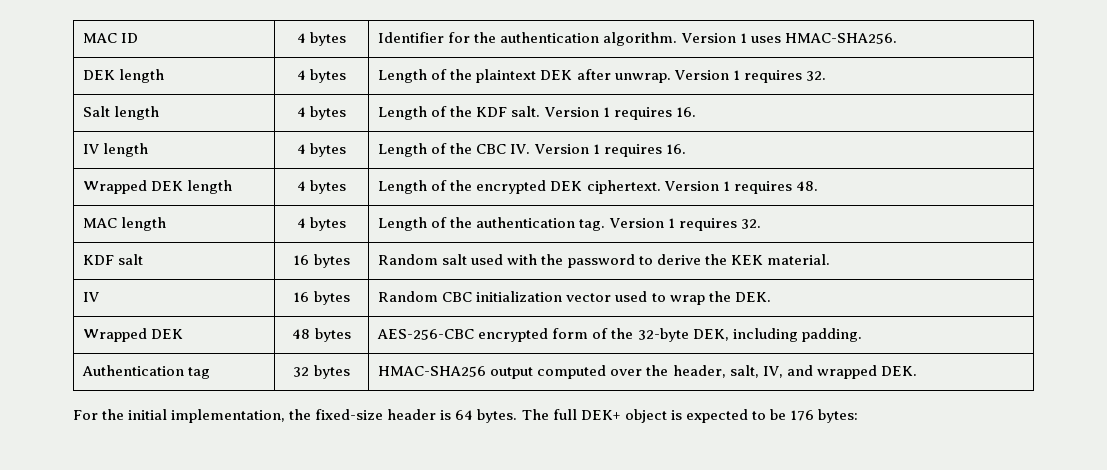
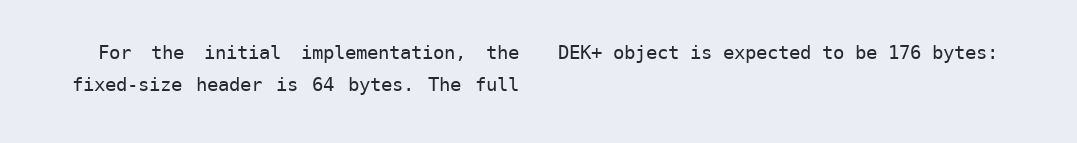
- MAC ID | 4 bytes | Identifier for the authentication algorithm. Version 1 uses HMAC-SHA256.
- DEK length | 4 bytes | Length of the plaintext DEK after unwrap. Version 1 requires 32.
- Salt length | 4 bytes | Length of the KDF salt. Version 1 requires 16.
- IV length | 4 bytes | Length of the CBC IV. Version 1 requires 16.
- Wrapped DEK length | 4 bytes | Length of the encrypted DEK ciphertext. Version 1 requires 48.
- MAC length | 4 bytes | Length of the authentication tag. Version 1 requires 32.
- KDF salt | 16 bytes | Random salt used with the password to derive the KEK material.
- IV | 16 bytes | Random CBC initialization vector used to wrap the DEK.
- Wrapped DEK | 48 bytes | AES-256-CBC encrypted form of the 32-byte DEK, including padding.
- Authentication tag | 32 bytes | HMAC-SHA256 output computed over the header, salt, IV, and wrapped DEK.

